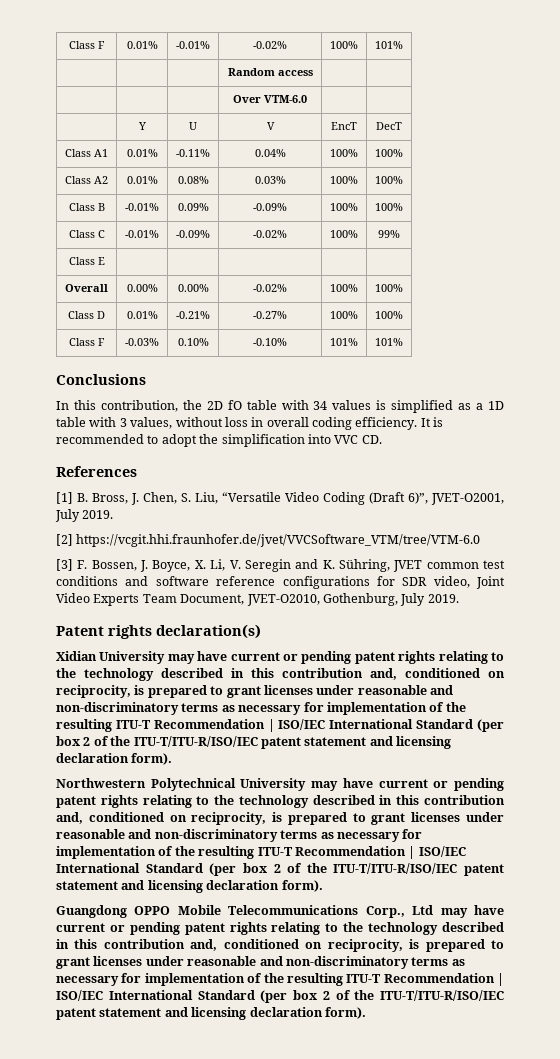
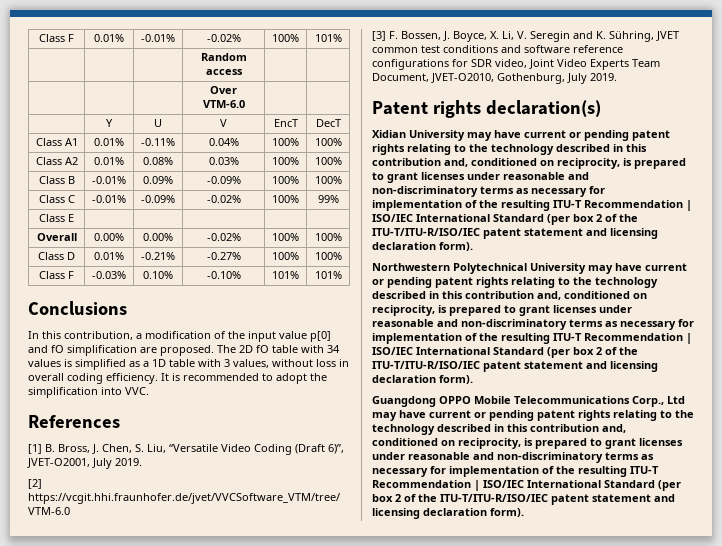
- In this contribution, the 2D fO table with 34 values is simplified as a 1D table with 3 values, without loss in overall coding efficiency.
+ In this contribution, a modification of the input value p[0] and fO simplification are proposed. The 2D fO table with 34 values is simplified as a 1D table with 3 values, without loss in overall coding efficiency.
- It is recommended to adopt the simplification into VVC CD.
+ It is recommended to adopt the simplification into VVC.

